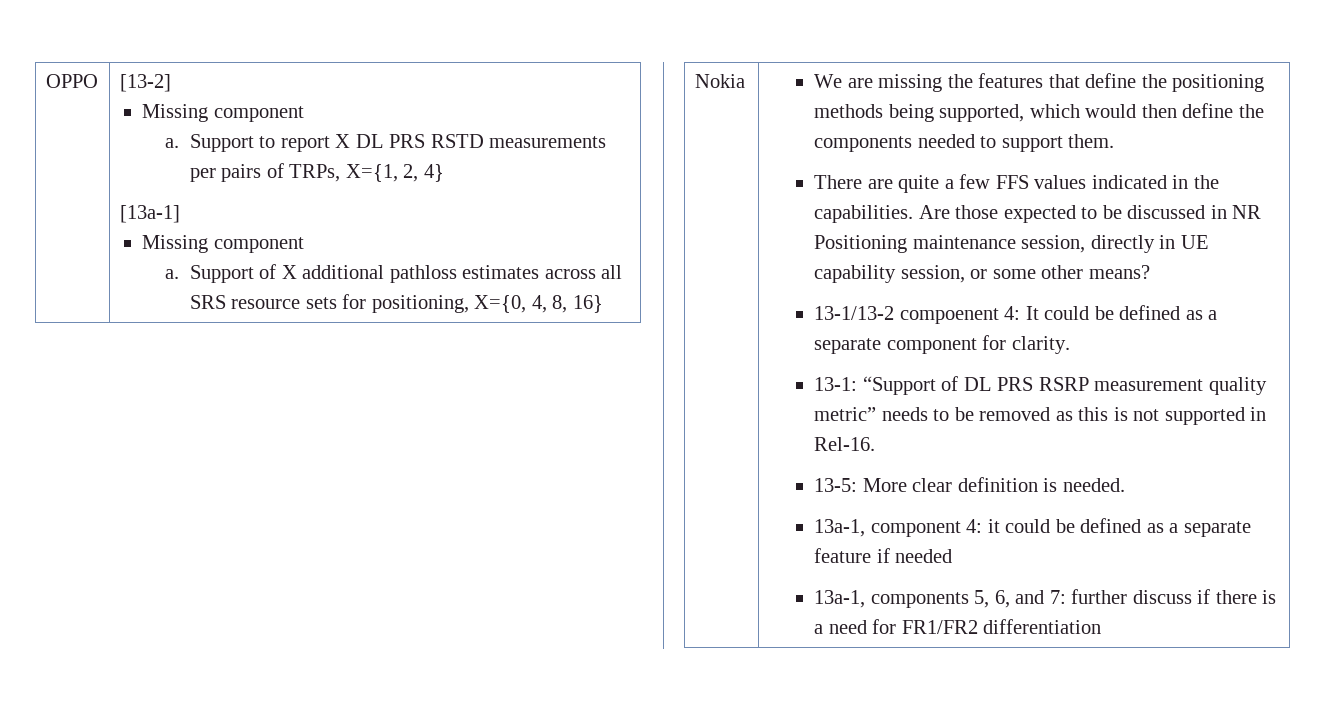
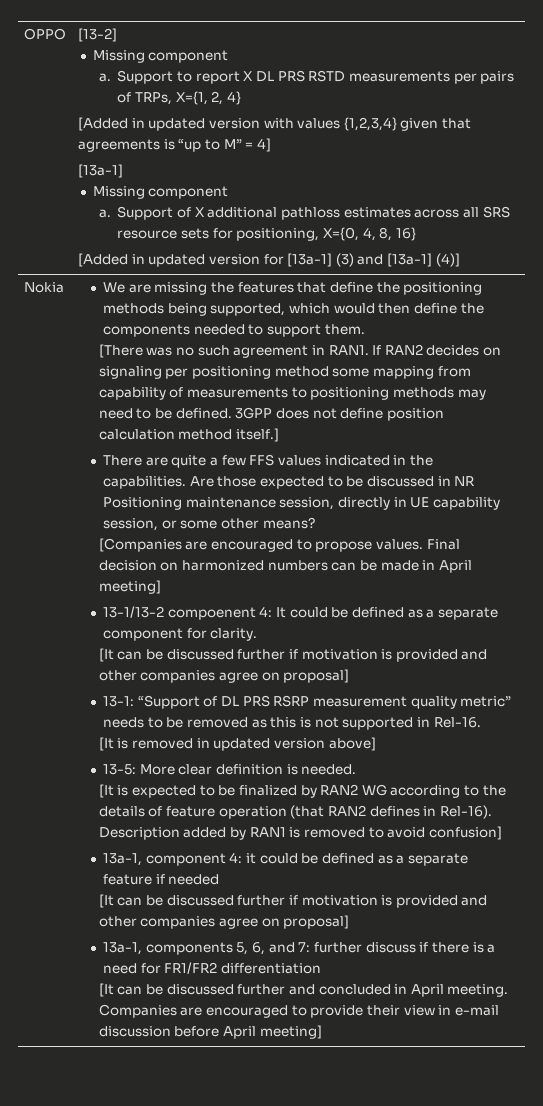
+ [Added in updated version with values {1,2,3,4} given that agreements is “up to M” = 4]
+ [Added in updated version for [13a-1] (3) and [13a-1] (4)]
+ [There was no such agreement in RAN1. If RAN2 decides on signaling per positioning method some mapping from capability of measurements to positioning methods may need to be defined. 3GPP does not define position calculation method itself.]
+ [Companies are encouraged to propose values. Final decision on harmonized numbers can be made in April meeting]
  13-1/13-2 compoenent 4: It could be defined as a separate component for clarity.
+ [It can be discussed further if motivation is provided and other companies agree on proposal]
+ [It is removed in updated version above]
+ [It is expected to be finalized by RAN2 WG according to the details of feature operation (that RAN2 defines in Rel-16). Description added by RAN1 is removed to avoid confusion]
  13a-1, component 4: it could be defined as a separate feature if needed
+ [It can be discussed further if motivation is provided and other companies agree on proposal]
+ [It can be discussed further and concluded in April meeting. Companies are encouraged to provide their view in e-mail discussion before April meeting]

